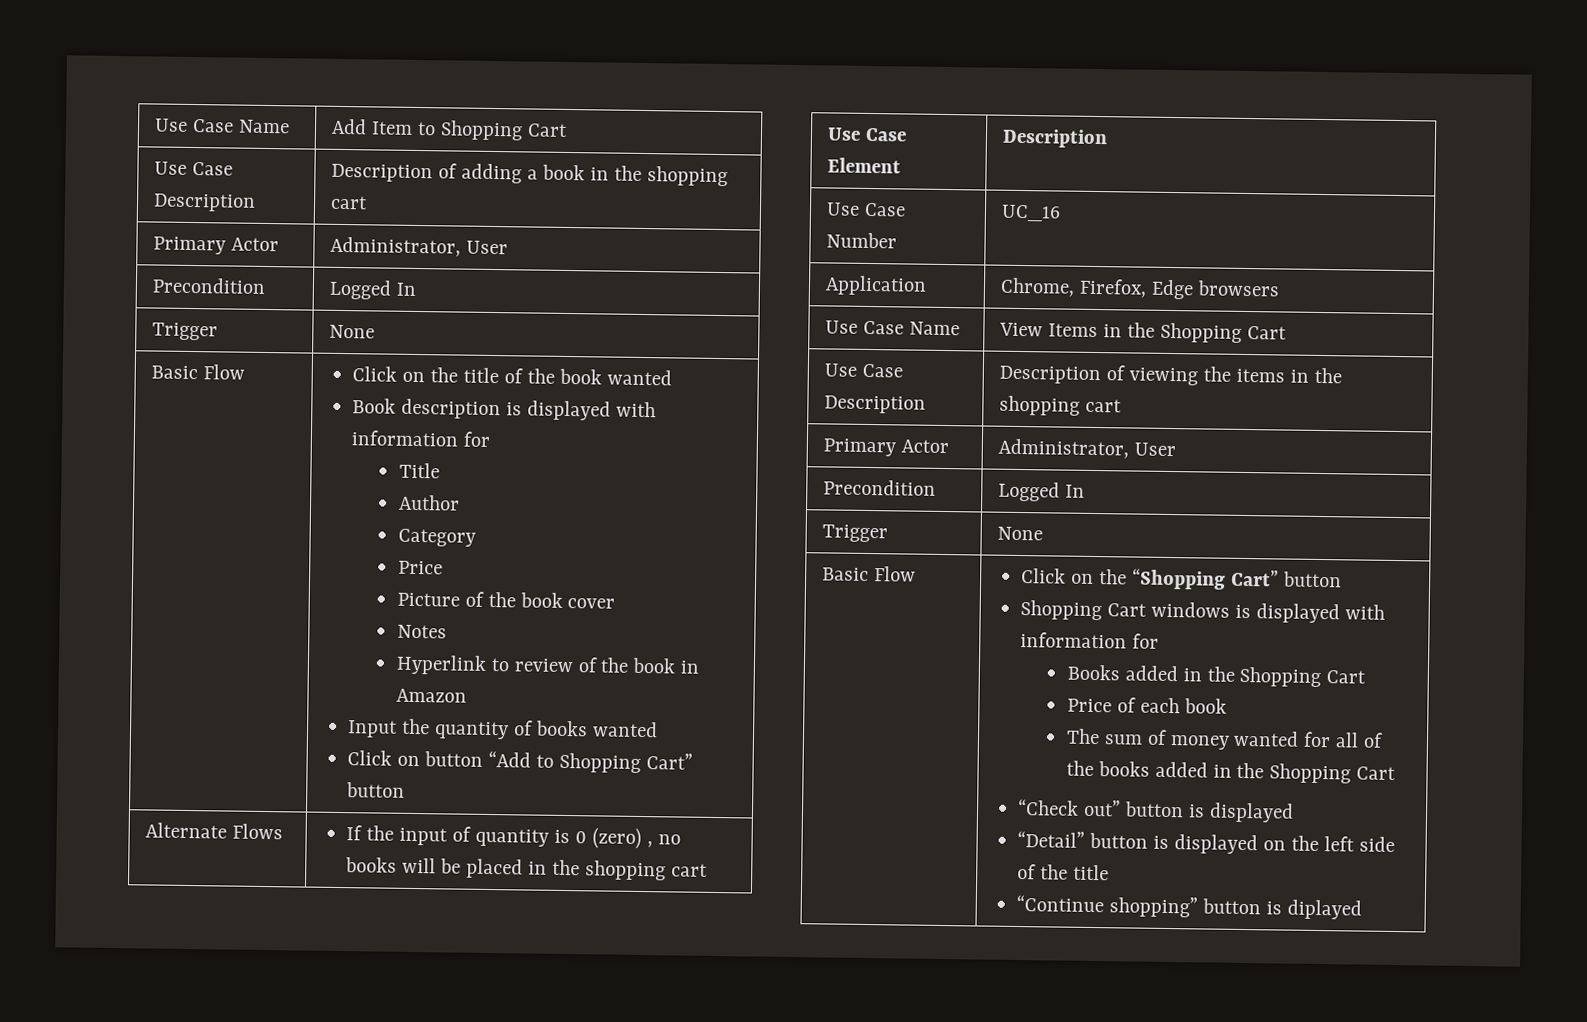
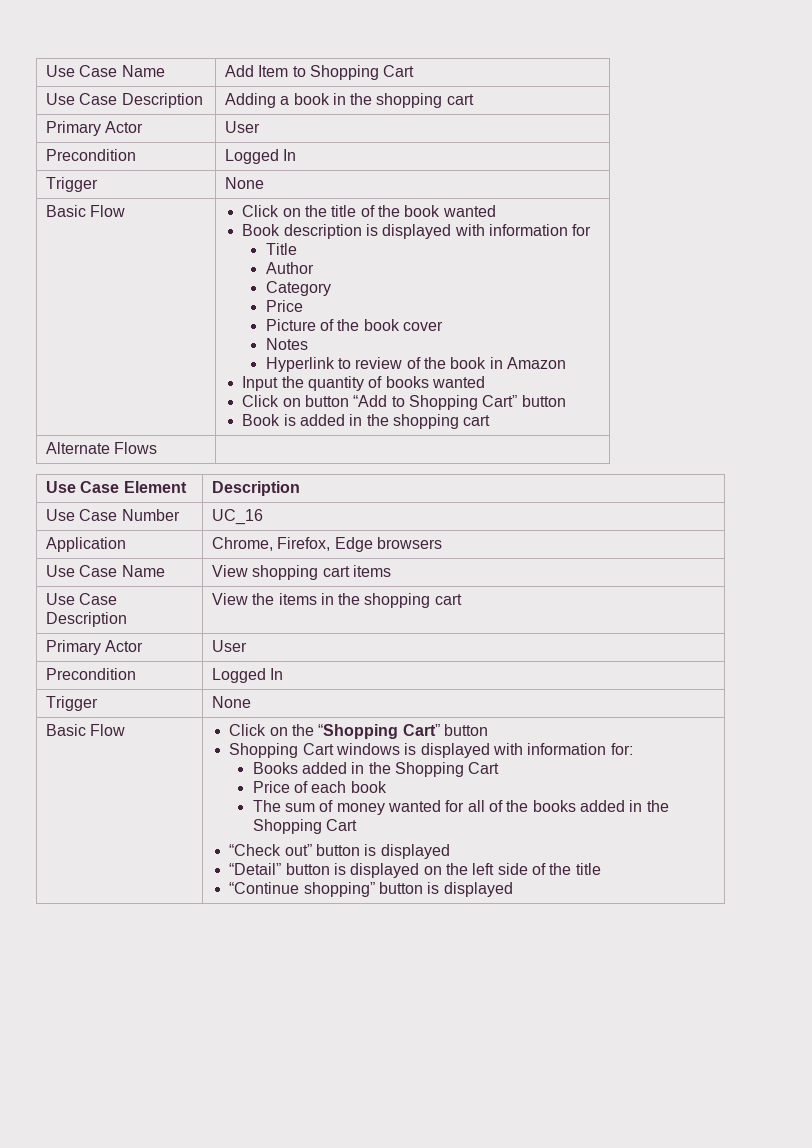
- Use Case Description | Description of adding a book in the shopping cart
- Primary Actor | Administrator, User
+ Use Case Description | Adding a book in the shopping cart
+ Primary Actor | User
- Alternate Flows | If the input of quantity is 0 (zero) , no books will be placed in the shopping cart
+ Book is added in the shopping cart
+ Alternate Flows |
- Use Case Name | View Items in the Shopping Cart
- Use Case Description | Description of viewing the items in the shopping cart
- Primary Actor | Administrator, User
+ Use Case Name | View shopping cart items
+ Use Case Description | View the items in the shopping cart
+ Primary Actor | User
- Shopping Cart windows is displayed with information for
+ Shopping Cart windows is displayed with information for:
- “Continue shopping” button is diplayed
+ “Continue shopping” button is displayed

